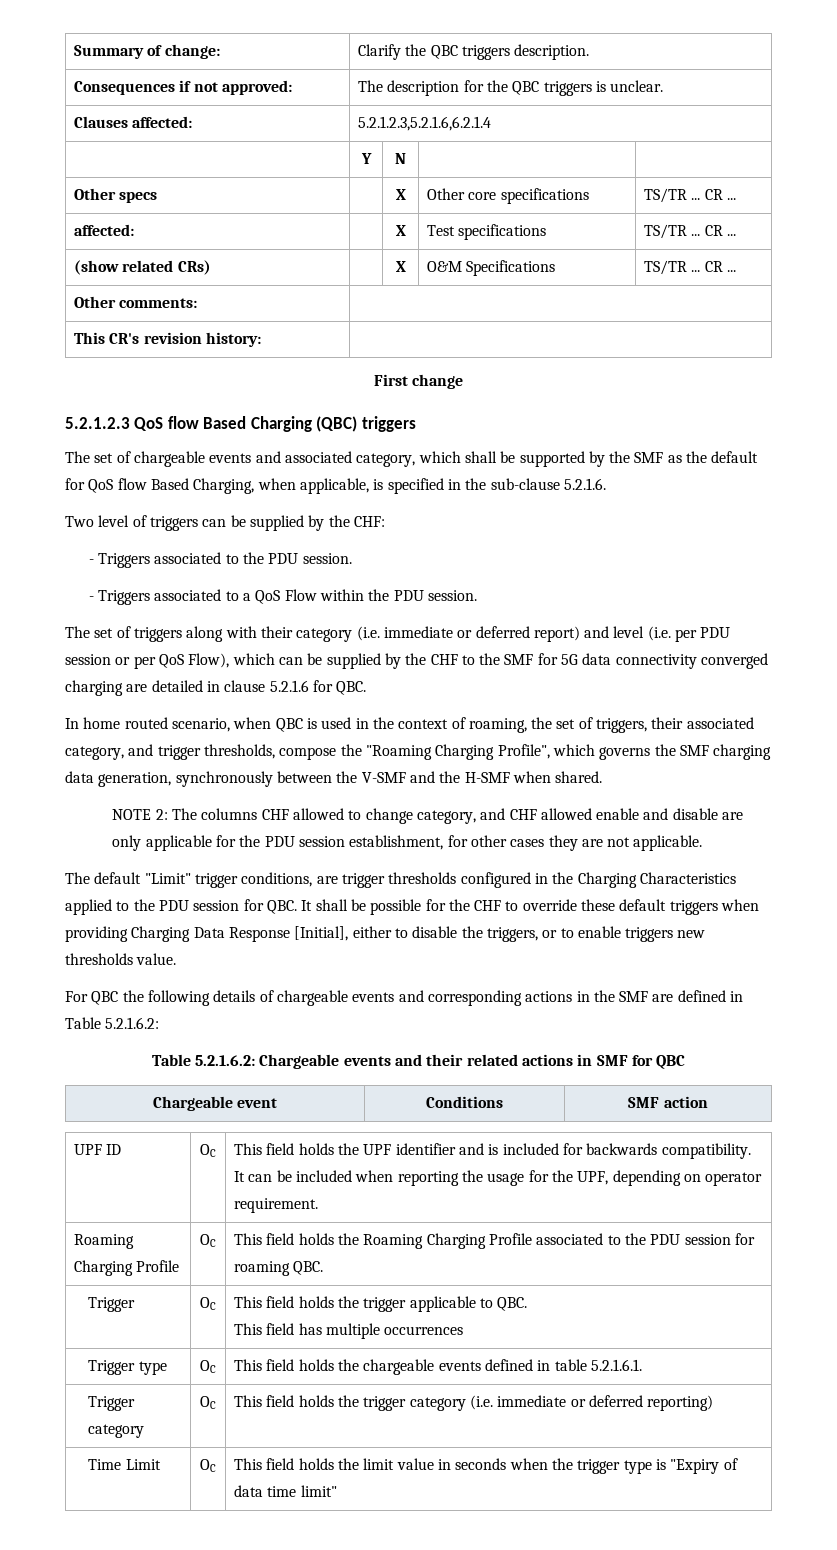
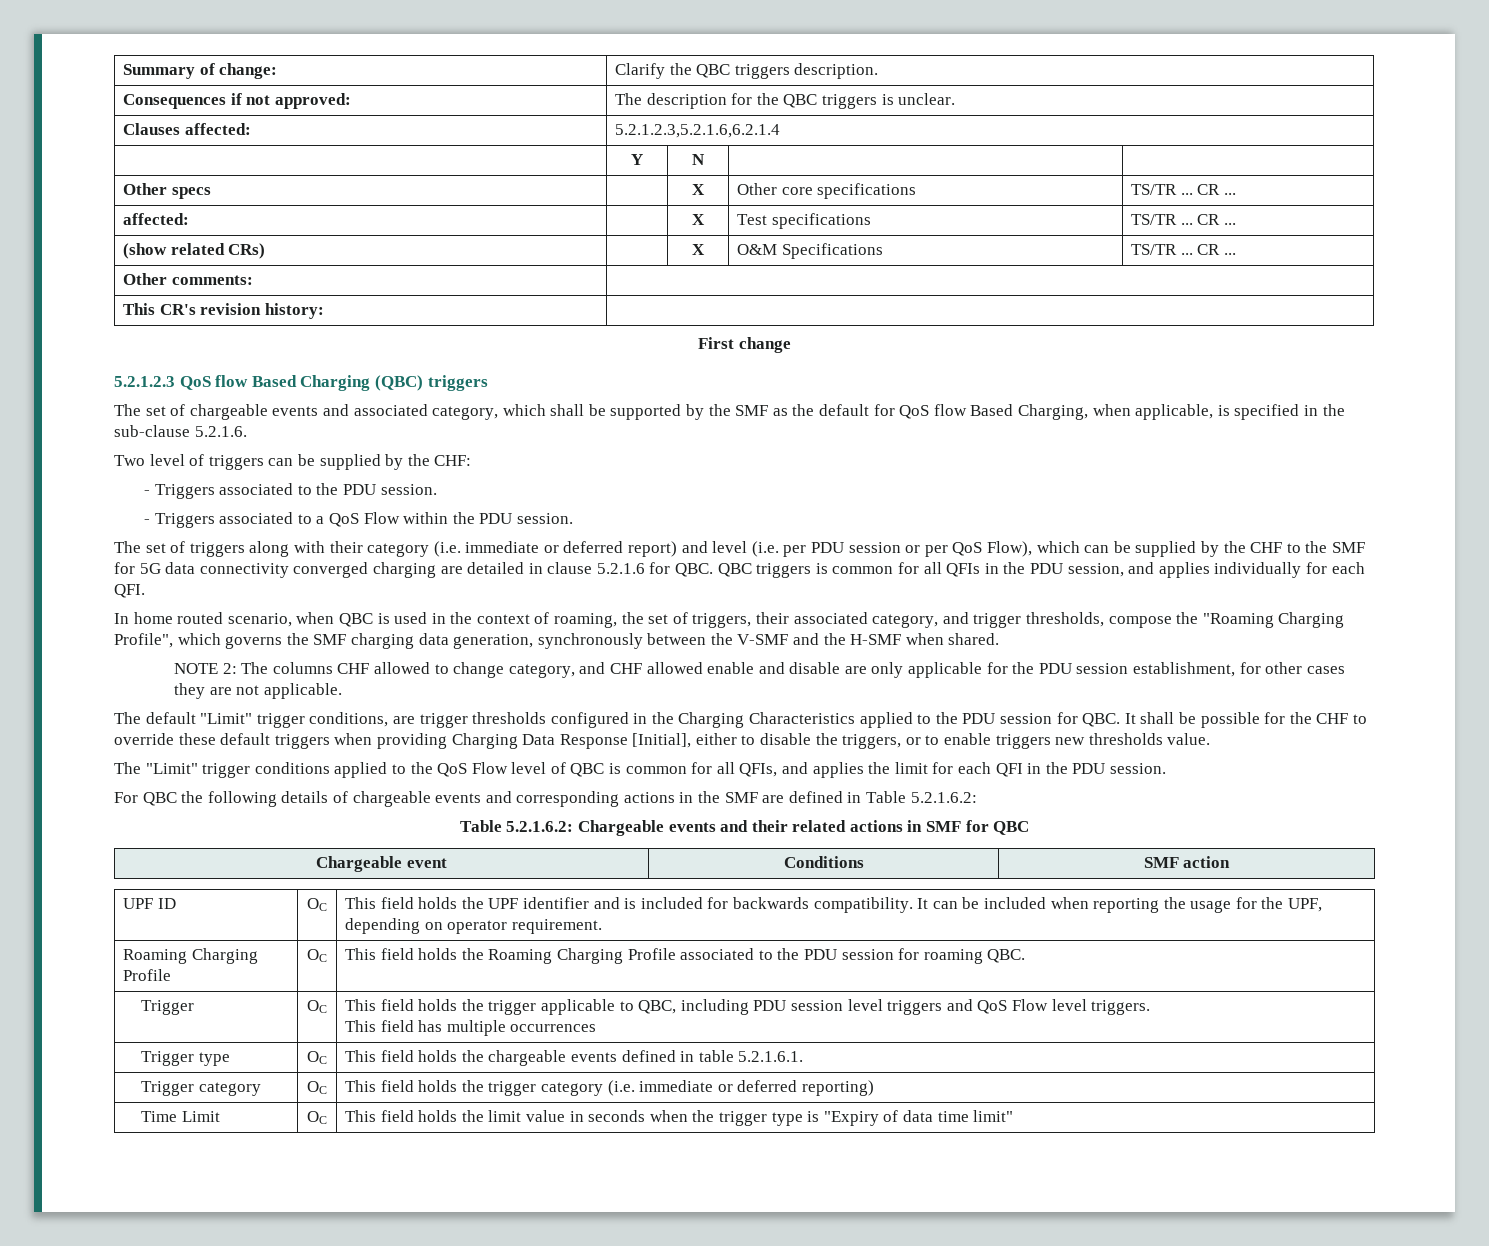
- The set of triggers along with their category (i.e. immediate or deferred report) and level (i.e. per PDU session or per QoS Flow), which can be supplied by the CHF to the SMF for 5G data connectivity converged charging are detailed in clause 5.2.1.6 for QBC.
+ The set of triggers along with their category (i.e. immediate or deferred report) and level (i.e. per PDU session or per QoS Flow), which can be supplied by the CHF to the SMF for 5G data connectivity converged charging are detailed in clause 5.2.1.6 for QBC. QBC triggers is common for all QFIs in the PDU session, and applies individually for each QFI.
+ The "Limit" trigger conditions applied to the QoS Flow level of QBC is common for all QFIs, and applies the limit for each QFI in the PDU session.
- Trigger | OC | This field holds the trigger applicable to QBC.
+ Trigger | OC | This field holds the trigger applicable to QBC, including PDU session level triggers and QoS Flow level triggers.

